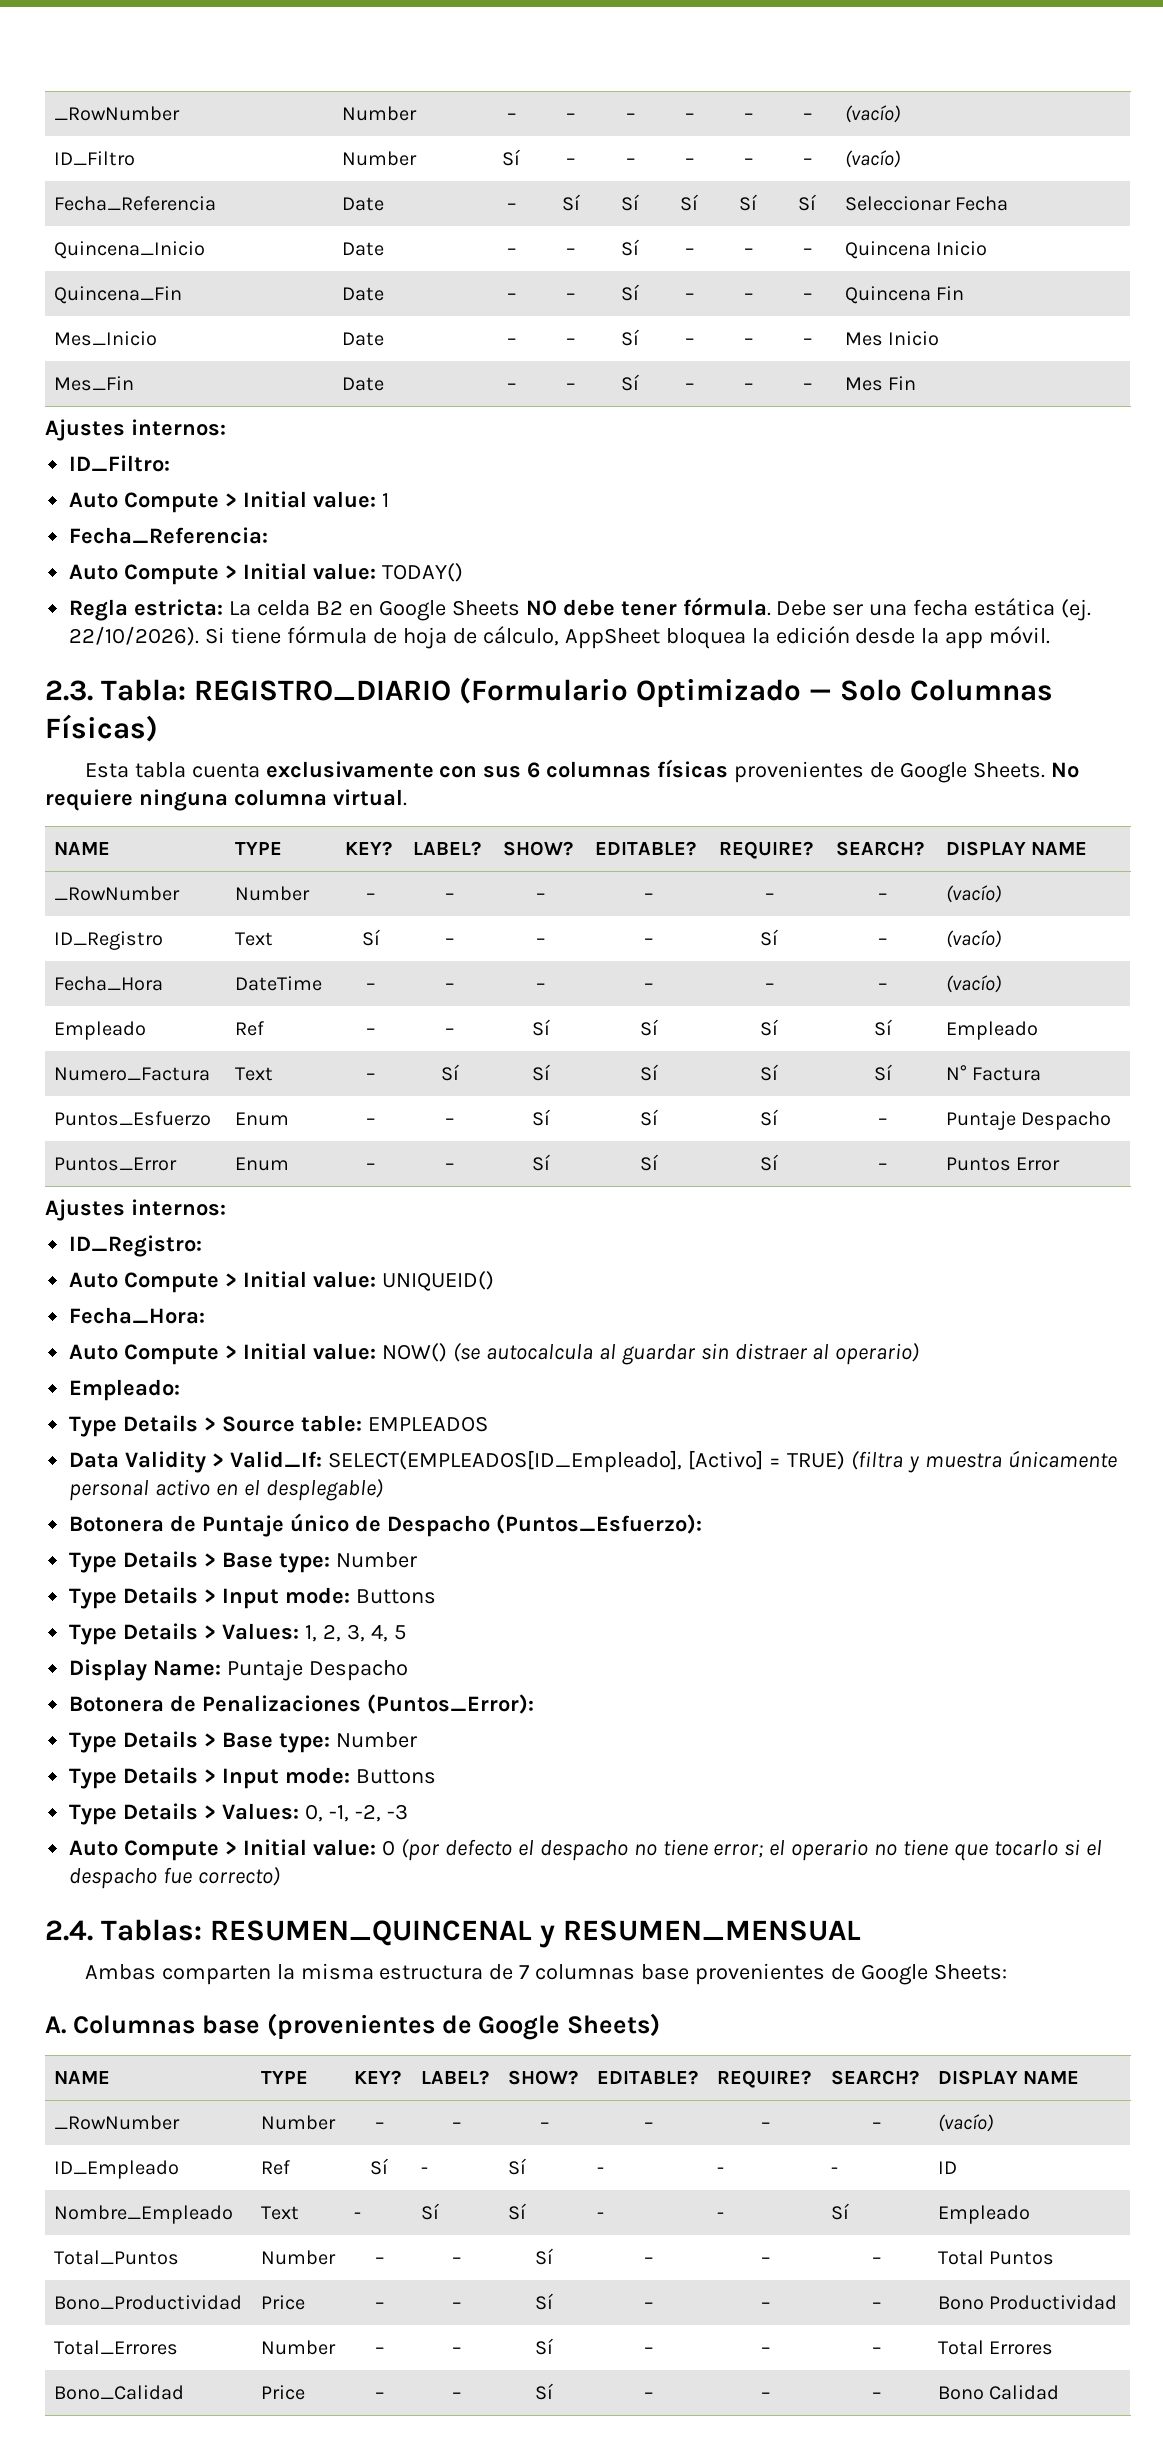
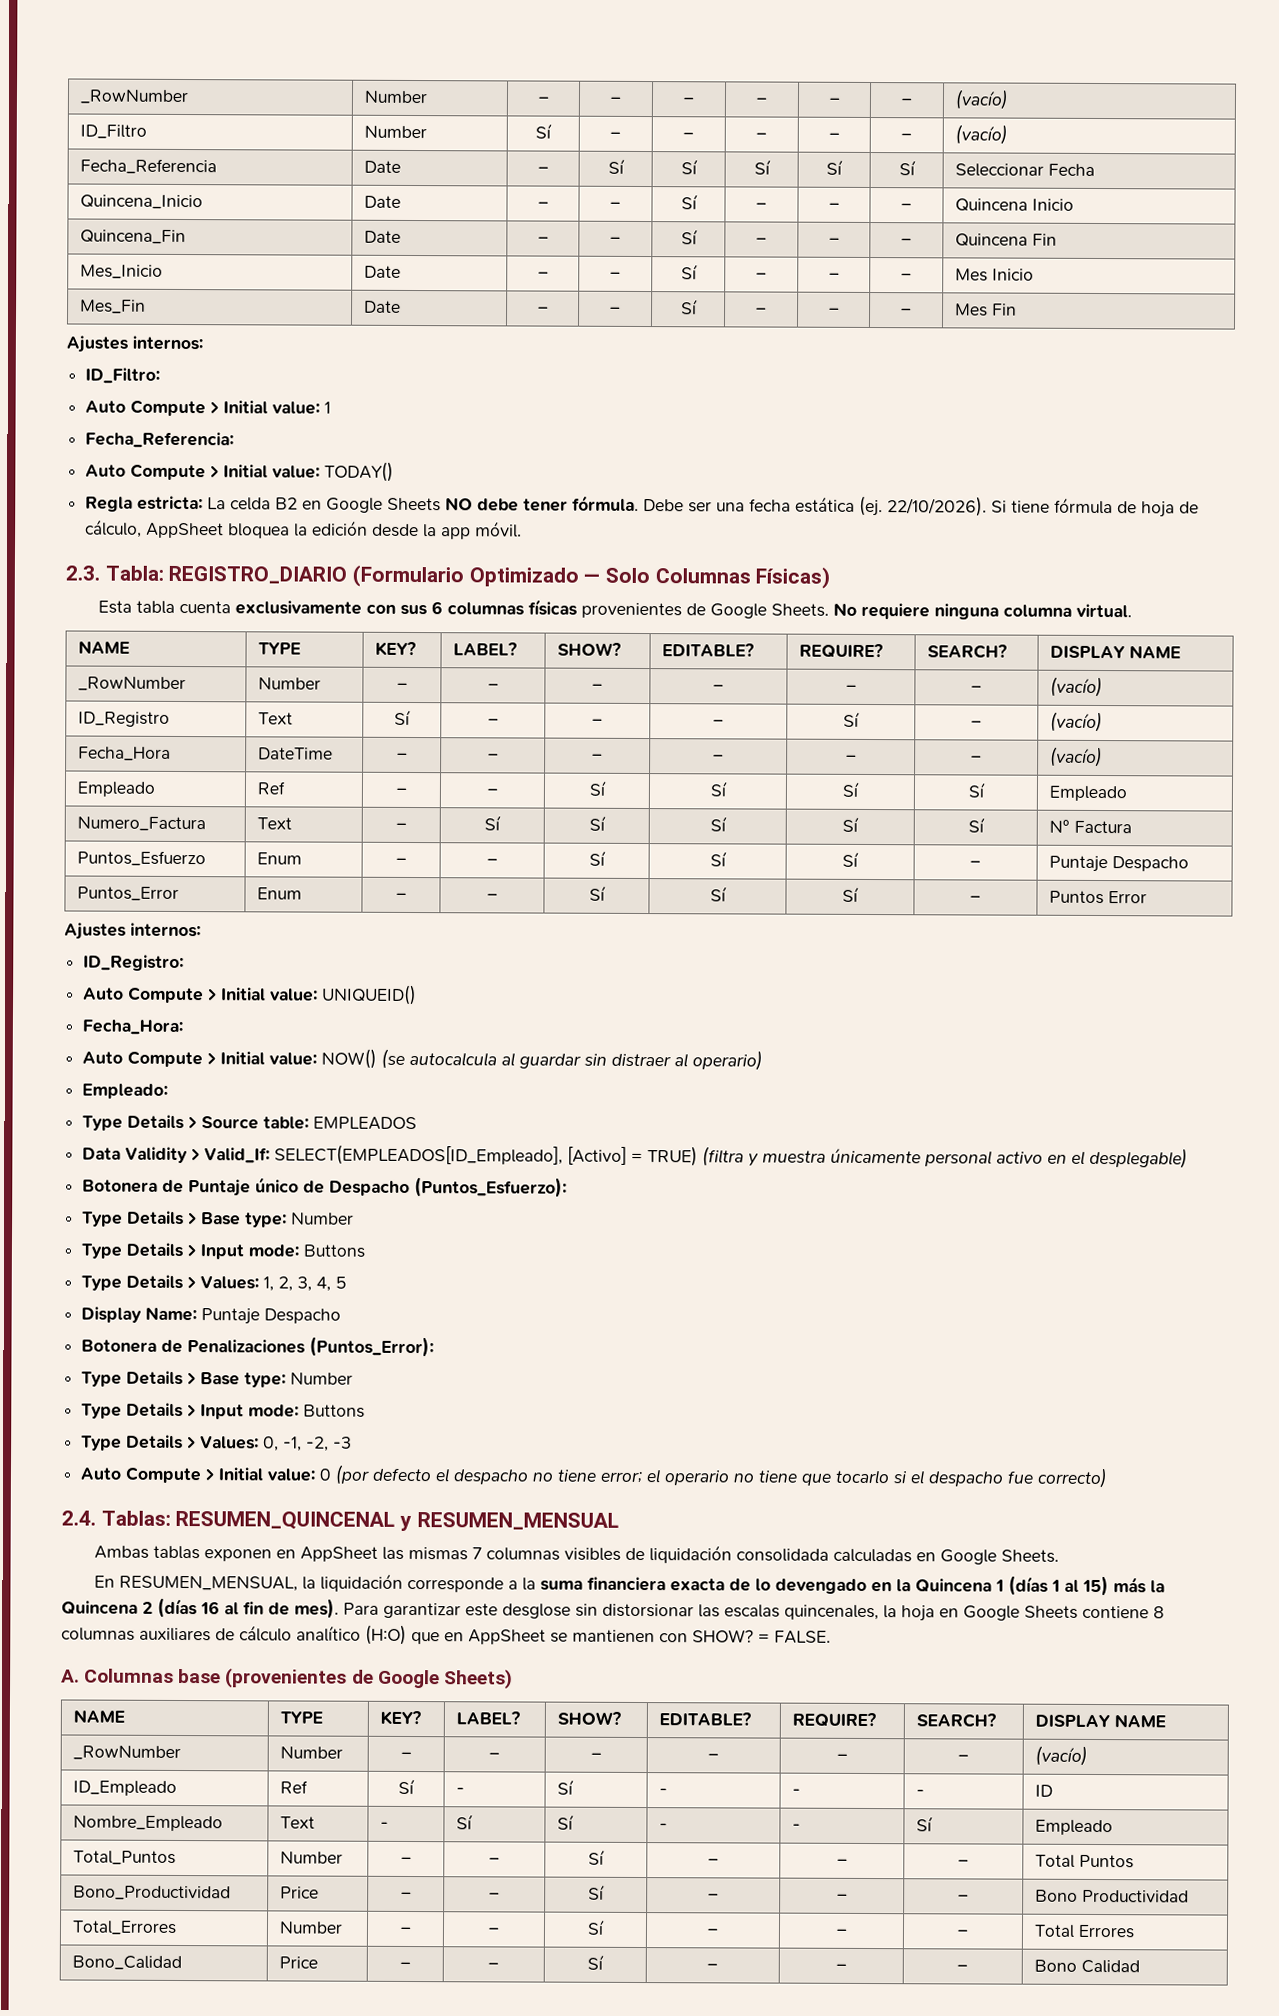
- Ambas comparten la misma estructura de 7 columnas base provenientes de Google Sheets:
+ Ambas tablas exponen en AppSheet las mismas 7 columnas visibles de liquidación consolidada calculadas en Google Sheets.
+ En RESUMEN_MENSUAL, la liquidación corresponde a la suma financiera exacta de lo devengado en la Quincena 1 (días 1 al 15) más la Quincena 2 (días 16 al fin de mes). Para garantizar este desglose sin distorsionar las escalas quincenales, la hoja en Google Sheets contiene 8 columnas auxiliares de cálculo analítico (H:O) que en AppSheet se mantienen con SHOW? = FALSE.

